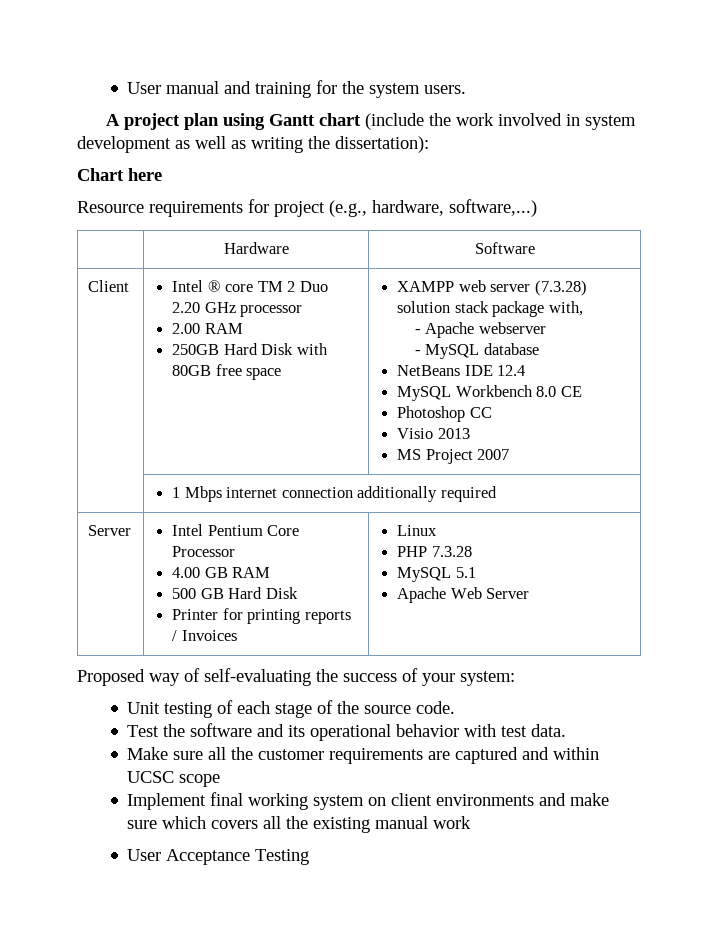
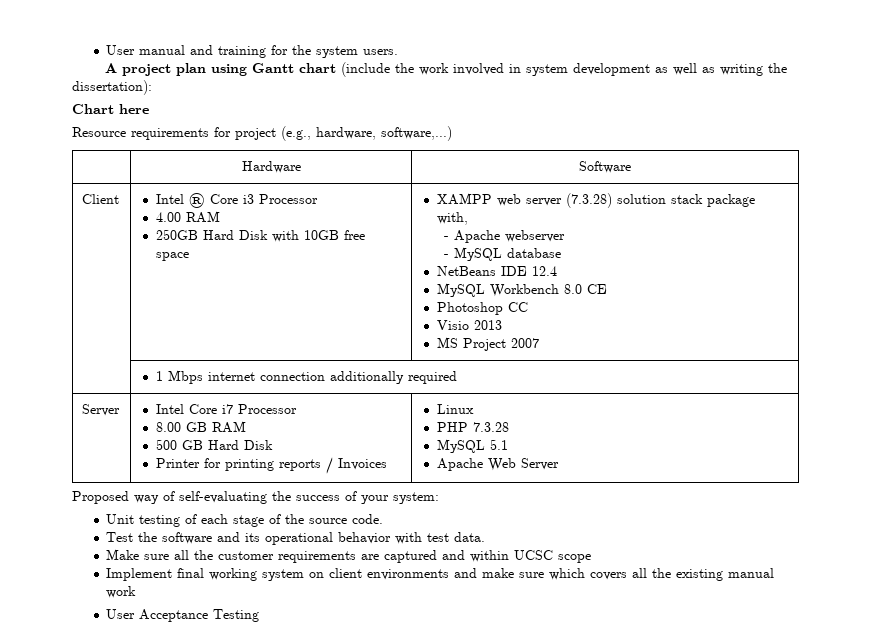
- Intel ® core TM 2 Duo 2.20 GHz processor
- 2.00 RAM
+ Intel ® Core i3 Processor
+ 4.00 RAM
- 250GB Hard Disk with 80GB free space
+ 250GB Hard Disk with 10GB free space
- Server | Intel Pentium Core Processor
- 4.00 GB RAM
+ Server | Intel Core i7 Processor
+ 8.00 GB RAM

